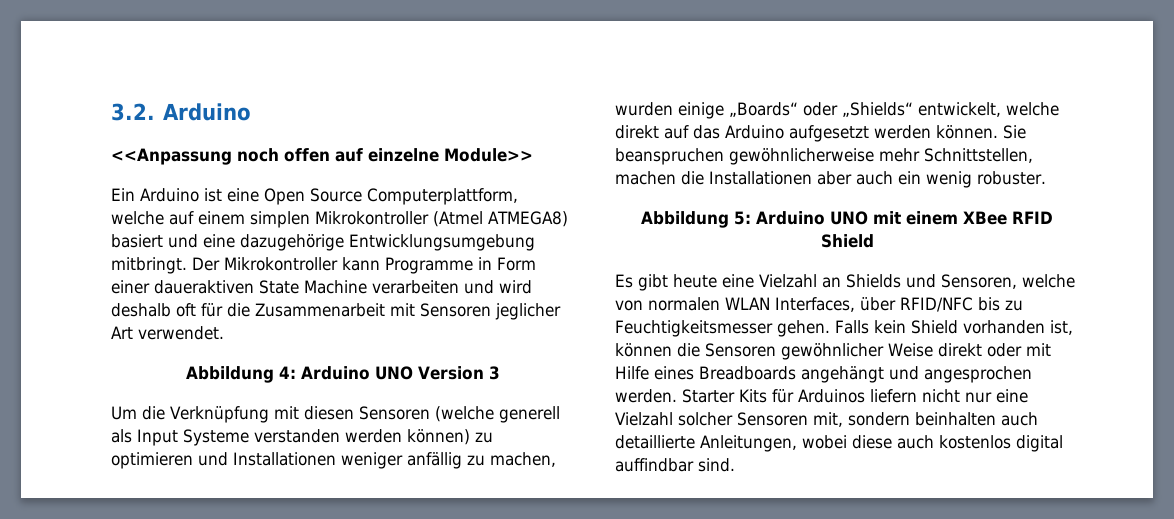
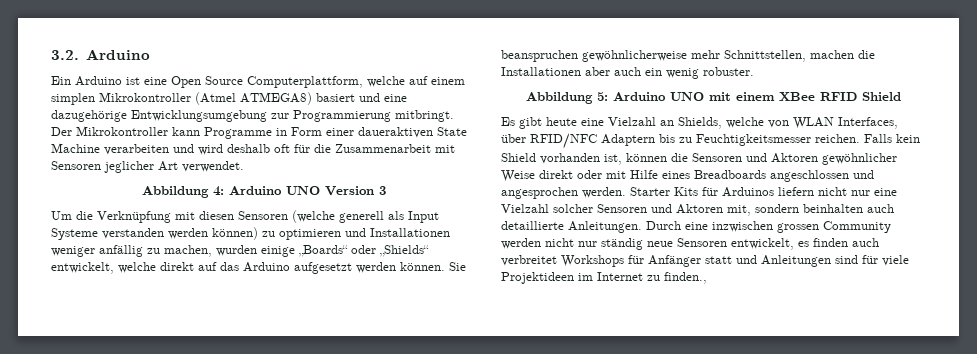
- <<Anpassung noch offen auf einzelne Module>>
- Ein Arduino ist eine Open Source Computerplattform, welche auf einem simplen Mikrokontroller (Atmel ATMEGA8) basiert und eine dazugehörige Entwicklungsumgebung mitbringt.
+ Ein Arduino ist eine Open Source Computerplattform, welche auf einem simplen Mikrokontroller (Atmel ATMEGA8) basiert und eine dazugehörige Entwicklungsumgebung zur Programmierung mitbringt.
- Es gibt heute eine Vielzahl an Shields und Sensoren, welche von normalen WLAN Interfaces, über RFID/NFC bis zu Feuchtigkeitsmesser gehen.
+ Es gibt heute eine Vielzahl an Shields, welche von WLAN Interfaces, über RFID/NFC Adaptern bis zu Feuchtigkeitsmesser reichen.
- Falls kein Shield vorhanden ist, können die Sensoren gewöhnlicher Weise direkt oder mit Hilfe eines Breadboards angehängt und angesprochen werden.
+ Falls kein Shield vorhanden ist, können die Sensoren und Aktoren gewöhnlicher Weise direkt oder mit Hilfe eines Breadboards angeschlossen und angesprochen werden.
- Starter Kits für Arduinos liefern nicht nur eine Vielzahl solcher Sensoren mit, sondern beinhalten auch detaillierte Anleitungen, wobei diese auch kostenlos digital auffindbar sind.
+ Starter Kits für Arduinos liefern nicht nur eine Vielzahl solcher Sensoren und Aktoren mit, sondern beinhalten auch detaillierte Anleitungen. Durch eine inzwischen grossen Community werden nicht nur ständig neue Sensoren entwickelt, es finden auch verbreitet Workshops für Anfänger statt und Anleitungen sind für viele Projektideen im Internet zu finden.,

